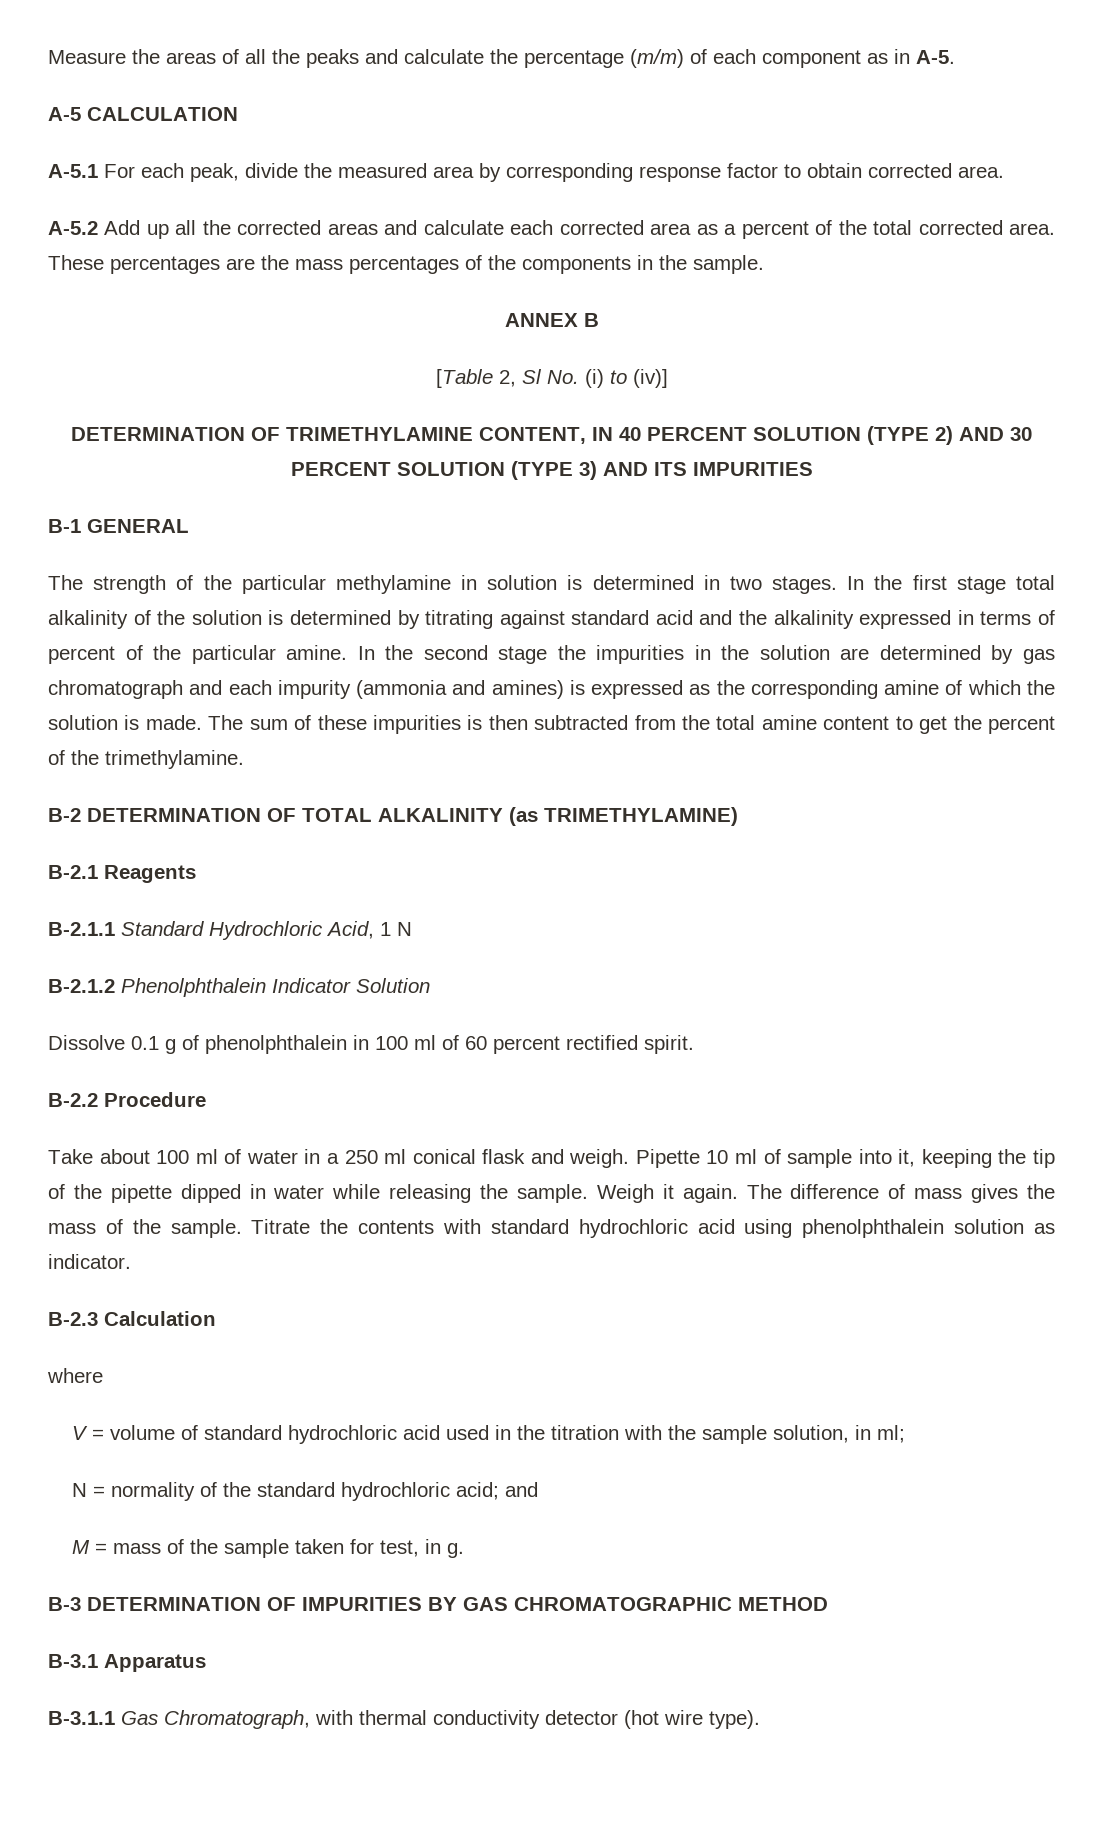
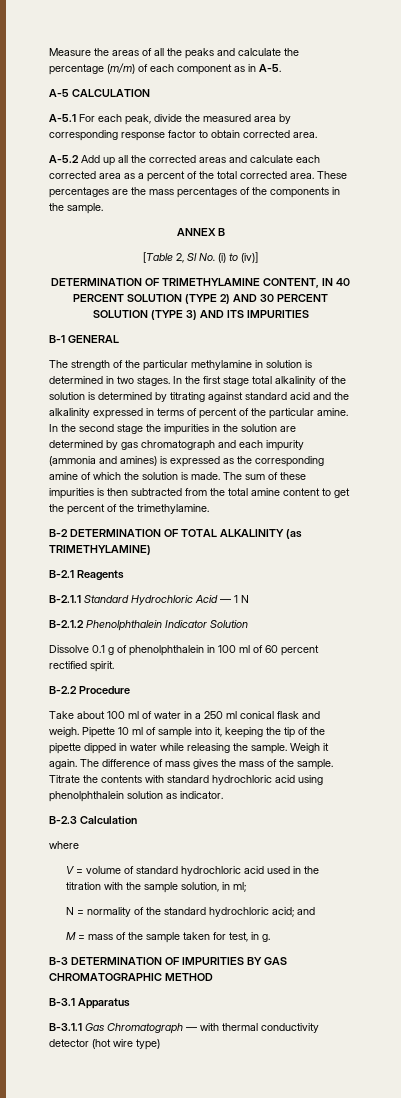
- B-2.1.1 Standard Hydrochloric Acid, 1 N
+ B-2.1.1 Standard Hydrochloric Acid — 1 N
- B-3.1.1 Gas Chromatograph, with thermal conductivity detector (hot wire type).
+ B-3.1.1 Gas Chromatograph — with thermal conductivity detector (hot wire type)

